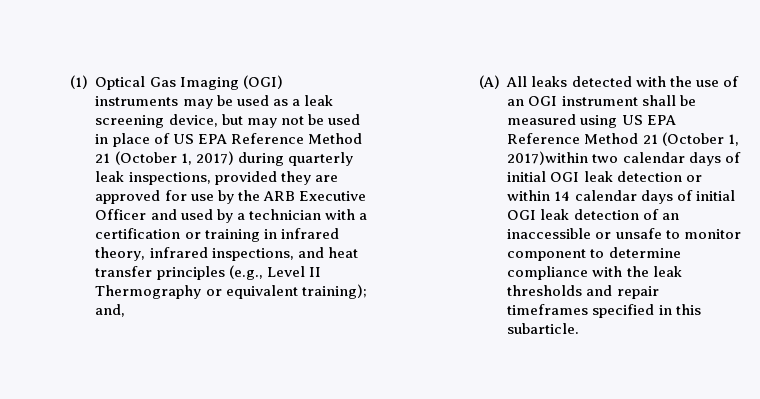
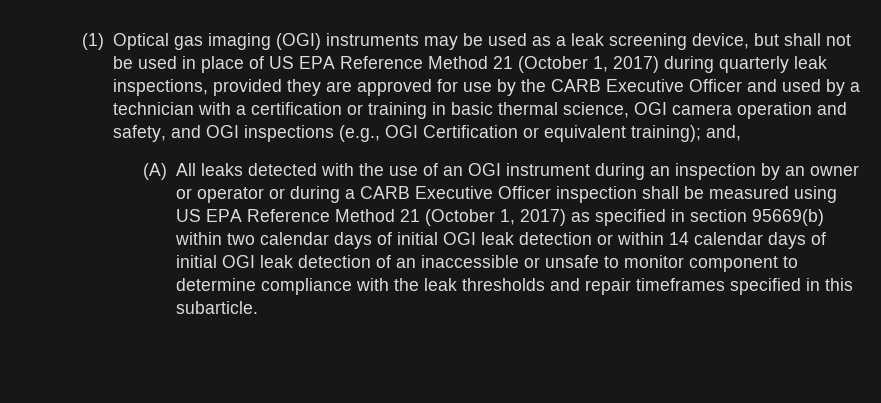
- (1) Optical Gas Imaging (OGI) instruments may be used as a leak screening device, but may not be used in place of US EPA Reference Method 21 (October 1, 2017) during quarterly leak inspections, provided they are approved for use by the ARB Executive Officer and used by a technician with a certification or training in infrared theory, infrared inspections, and heat transfer principles (e.g., Level II Thermography or equivalent training); and,
+ (1) Optical gas imaging (OGI) instruments may be used as a leak screening device, but shall not be used in place of US EPA Reference Method 21 (October 1, 2017) during quarterly leak inspections, provided they are approved for use by the CARB Executive Officer and used by a technician with a certification or training in basic thermal science, OGI camera operation and safety, and OGI inspections (e.g., OGI Certification or equivalent training); and,
- (A) All leaks detected with the use of an OGI instrument shall be measured using US EPA Reference Method 21 (October 1, 2017)within two calendar days of initial OGI leak detection or within 14 calendar days of initial OGI leak detection of an inaccessible or unsafe to monitor component to determine compliance with the leak thresholds and repair timeframes specified in this subarticle.
+ (A) All leaks detected with the use of an OGI instrument during an inspection by an owner or operator or during a CARB Executive Officer inspection shall be measured using US EPA Reference Method 21 (October 1, 2017) as specified in section 95669(b) within two calendar days of initial OGI leak detection or within 14 calendar days of initial OGI leak detection of an inaccessible or unsafe to monitor component to determine compliance with the leak thresholds and repair timeframes specified in this subarticle.

